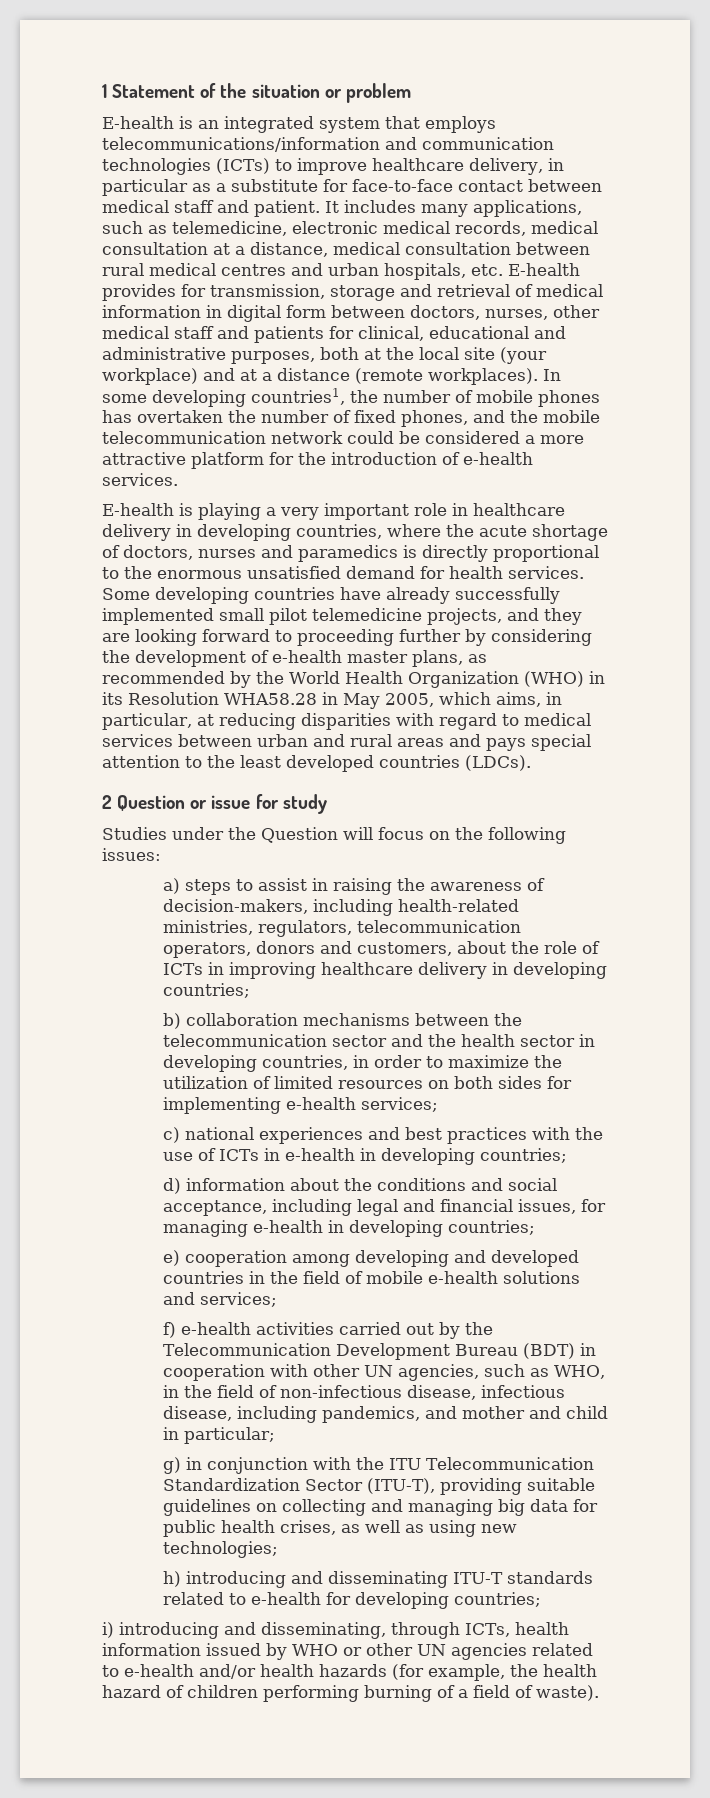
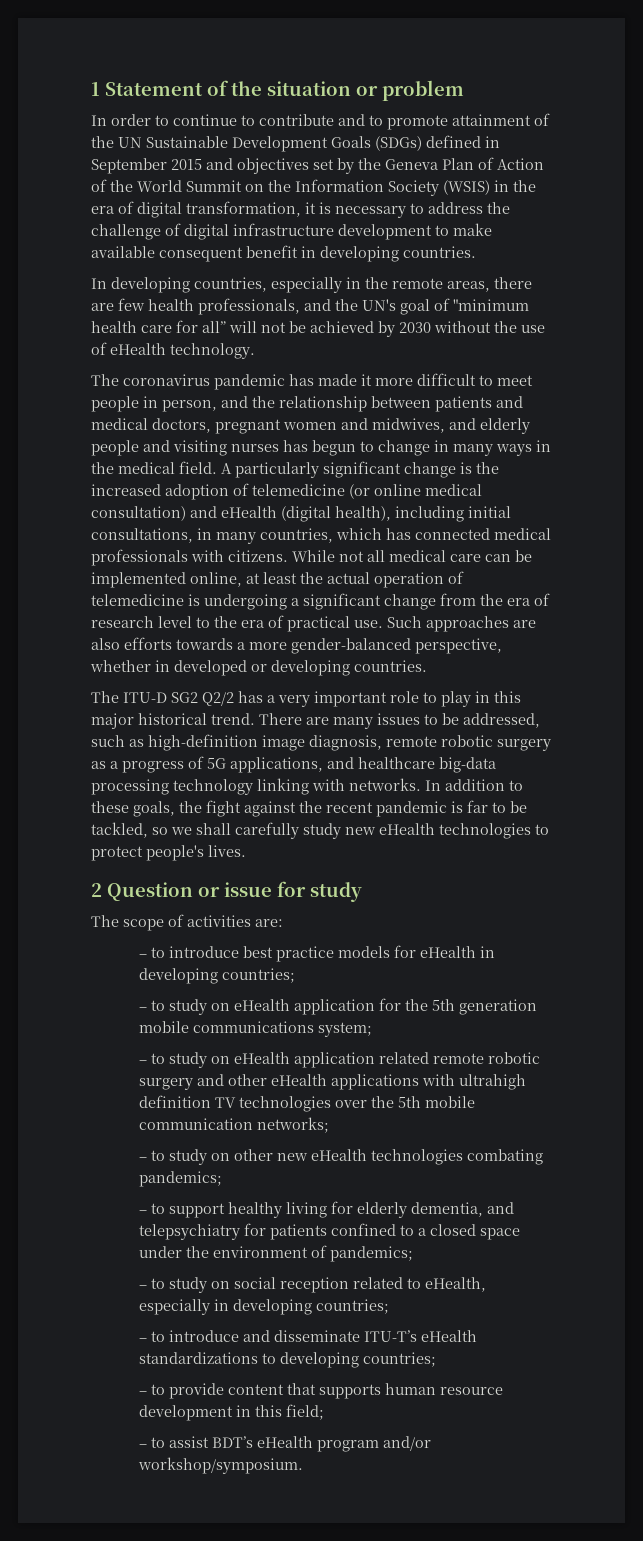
- E-health is an integrated system that employs telecommunications/information and communication technologies (ICTs) to improve healthcare delivery, in particular as a substitute for face-to-face contact between medical staff and patient. It includes many applications, such as telemedicine, electronic medical records, medical consultation at a distance, medical consultation between rural medical centres and urban hospitals, etc. E-health provides for transmission, storage and retrieval of medical information in digital form between doctors, nurses, other medical staff and patients for clinical, educational and administrative purposes, both at the local site (your workplace) and at a distance (remote workplaces). In some developing countries1, the number of mobile phones has overtaken the number of fixed phones, and the mobile telecommunication network could be considered a more attractive platform for the introduction of e-health services.
- E-health is playing a very important role in healthcare delivery in developing countries, where the acute shortage of doctors, nurses and paramedics is directly proportional to the enormous unsatisfied demand for health services. Some developing countries have already successfully implemented small pilot telemedicine projects, and they are looking forward to proceeding further by considering the development of e-health master plans, as recommended by the World Health Organization (WHO) in its Resolution WHA58.28 in May 2005, which aims, in particular, at reducing disparities with regard to medical services between urban and rural areas and pays special attention to the least developed countries (LDCs).
+ In order to continue to contribute and to promote attainment of the UN Sustainable Development Goals (SDGs) defined in September 2015 and objectives set by the Geneva Plan of Action of the World Summit on the Information Society (WSIS) in the era of digital transformation, it is necessary to address the challenge of digital infrastructure development to make available consequent benefit in developing countries.
+ In developing countries, especially in the remote areas, there are few health professionals, and the UN's goal of "minimum health care for all” will not be achieved by 2030 without the use of eHealth technology.
+ The coronavirus pandemic has made it more difficult to meet people in person, and the relationship between patients and medical doctors, pregnant women and midwives, and elderly people and visiting nurses has begun to change in many ways in the medical field. A particularly significant change is the increased adoption of telemedicine (or online medical consultation) and eHealth (digital health), including initial consultations, in many countries, which has connected medical professionals with citizens. While not all medical care can be implemented online, at least the actual operation of telemedicine is undergoing a significant change from the era of research level to the era of practical use. Such approaches are also efforts towards a more gender-balanced perspective, whether in developed or developing countries.
+ The ITU-D SG2 Q2/2 has a very important role to play in this major historical trend. There are many issues to be addressed, such as high-definition image diagnosis, remote robotic surgery as a progress of 5G applications, and healthcare big-data processing technology linking with networks. In addition to these goals, the fight against the recent pandemic is far to be tackled, so we shall carefully study new eHealth technologies to protect people's lives.
- Studies under the Question will focus on the following issues:
- a) steps to assist in raising the awareness of decision-makers, including health-related ministries, regulators, telecommunication operators, donors and customers, about the role of ICTs in improving healthcare delivery in developing countries;
- b) collaboration mechanisms between the telecommunication sector and the health sector in developing countries, in order to maximize the utilization of limited resources on both sides for implementing e-health services;
- c) national experiences and best practices with the use of ICTs in e-health in developing countries;
- d) information about the conditions and social acceptance, including legal and financial issues, for managing e-health in developing countries;
- e) cooperation among developing and developed countries in the field of mobile e-health solutions and services;
- f) e-health activities carried out by the Telecommunication Development Bureau (BDT) in cooperation with other UN agencies, such as WHO, in the field of non-infectious disease, infectious disease, including pandemics, and mother and child in particular;
- g) in conjunction with the ITU Telecommunication Standardization Sector (ITU-T), providing suitable guidelines on collecting and managing big data for public health crises, as well as using new technologies;
- h) introducing and disseminating ITU-T standards related to e-health for developing countries;
- i) introducing and disseminating, through ICTs, health information issued by WHO or other UN agencies related to e-health and/or health hazards (for example, the health hazard of children performing burning of a field of waste).
+ The scope of activities are:
+ – to introduce best practice models for eHealth in developing countries;
+ – to study on eHealth application for the 5th generation mobile communications system;
+ – to study on eHealth application related remote robotic surgery and other eHealth applications with ultrahigh definition TV technologies over the 5th mobile communication networks;
+ – to study on other new eHealth technologies combating pandemics;
+ – to support healthy living for elderly dementia, and telepsychiatry for patients confined to a closed space under the environment of pandemics;
+ – to study on social reception related to eHealth, especially in developing countries;
+ – to introduce and disseminate ITU-T’s eHealth standardizations to developing countries;
+ – to provide content that supports human resource development in this field;
+ – to assist BDT’s eHealth program and/or workshop/symposium.

